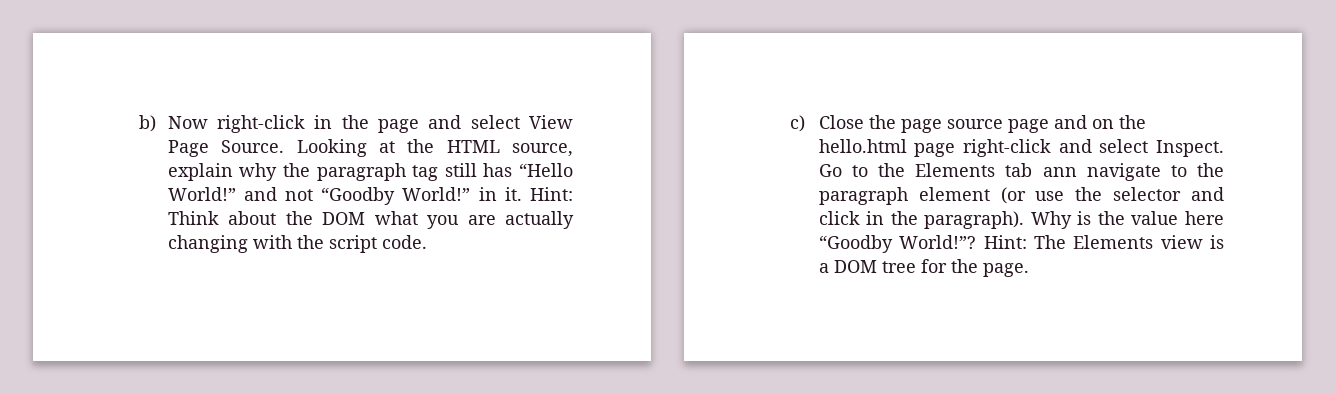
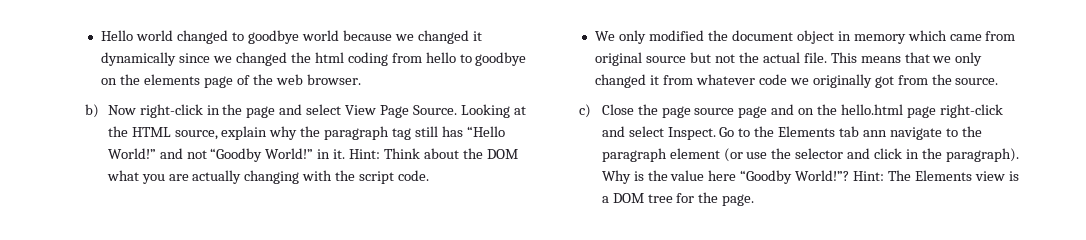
+ Hello world changed to goodbye world because we changed it dynamically since we changed the html coding from hello to goodbye on the elements page of the web browser.
+ We only modified the document object in memory which came from original source but not the actual file. This means that we only changed it from whatever code we originally got from the source.

